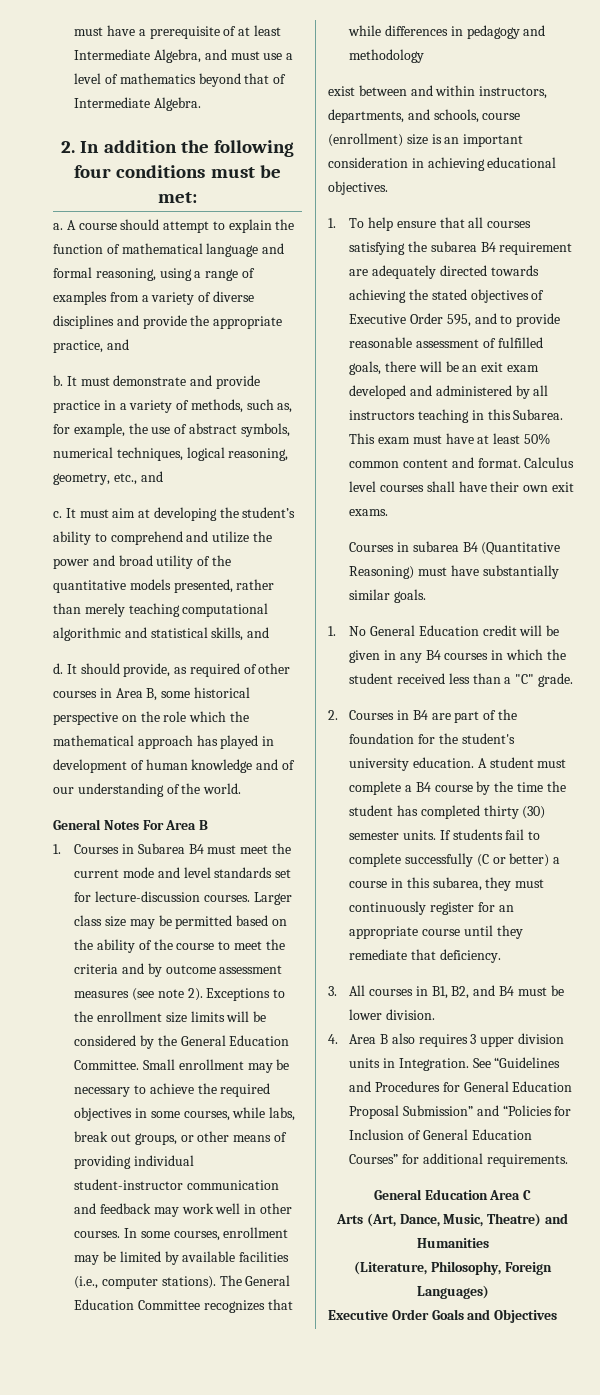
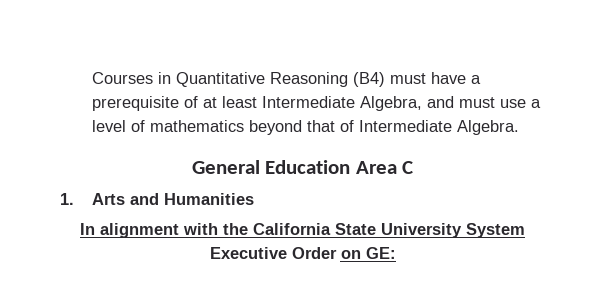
- must have a prerequisite of at least Intermediate Algebra, and must use a level of mathematics beyond that of Intermediate Algebra.
+ Courses in Quantitative Reasoning (B4) must have a prerequisite of at least Intermediate Algebra, and must use a level of mathematics beyond that of Intermediate Algebra.
- 2. In addition the following four conditions must be met:
- a. A course should attempt to explain the function of mathematical language and formal reasoning, using a range of examples from a variety of diverse disciplines and provide the appropriate practice, and
- b. It must demonstrate and provide practice in a variety of methods, such as, for example, the use of abstract symbols, numerical techniques, logical reasoning, geometry, etc., and
- c. It must aim at developing the student’s ability to comprehend and utilize the power and broad utility of the quantitative models presented, rather than merely teaching computational algorithmic and statistical skills, and
- d. It should provide, as required of other courses in Area B, some historical perspective on the role which the mathematical approach has played in development of human knowledge and of our understanding of the world.
- General Notes For Area B
- 1. Courses in Subarea B4 must meet the current mode and level standards set for lecture-discussion courses. Larger class size may be permitted based on the ability of the course to meet the criteria and by outcome assessment measures (see note 2). Exceptions to the enrollment size limits will be considered by the General Education Committee. Small enrollment may be necessary to achieve the required objectives in some courses, while labs, break out groups, or other means of providing individual student-instructor communication and feedback may work well in other courses. In some courses, enrollment may be limited by available facilities (i.e., computer stations). The General Education Committee recognizes that while differences in pedagogy and methodology
- exist between and within instructors, departments, and schools, course (enrollment) size is an important consideration in achieving educational objectives.
- 1. To help ensure that all courses satisfying the subarea B4 requirement are adequately directed towards achieving the stated objectives of Executive Order 595, and to provide reasonable assessment of fulfilled goals, there will be an exit exam developed and administered by all instructors teaching in this Subarea. This exam must have at least 50% common content and format. Calculus level courses shall have their own exit exams.
- Courses in subarea B4 (Quantitative Reasoning) must have substantially similar goals.
- 1. No General Education credit will be given in any B4 courses in which the student received less than a "C" grade.
- 2. Courses in B4 are part of the foundation for the student's university education. A student must complete a B4 course by the time the student has completed thirty (30) semester units. If students fail to complete successfully (C or better) a course in this subarea, they must continuously register for an appropriate course until they remediate that deficiency.
- 3. All courses in B1, B2, and B4 must be lower division.
- 4. Area B also requires 3 upper division units in Integration. See “Guidelines and Procedures for General Education Proposal Submission” and “Policies for Inclusion of General Education Courses” for additional requirements.
  General Education Area C
- Arts (Art, Dance, Music, Theatre) and Humanities
- (Literature, Philosophy, Foreign Languages)
- Executive Order Goals and Objectives
+ 1. Arts and Humanities
+ In alignment with the California State University System Executive Order on GE:

